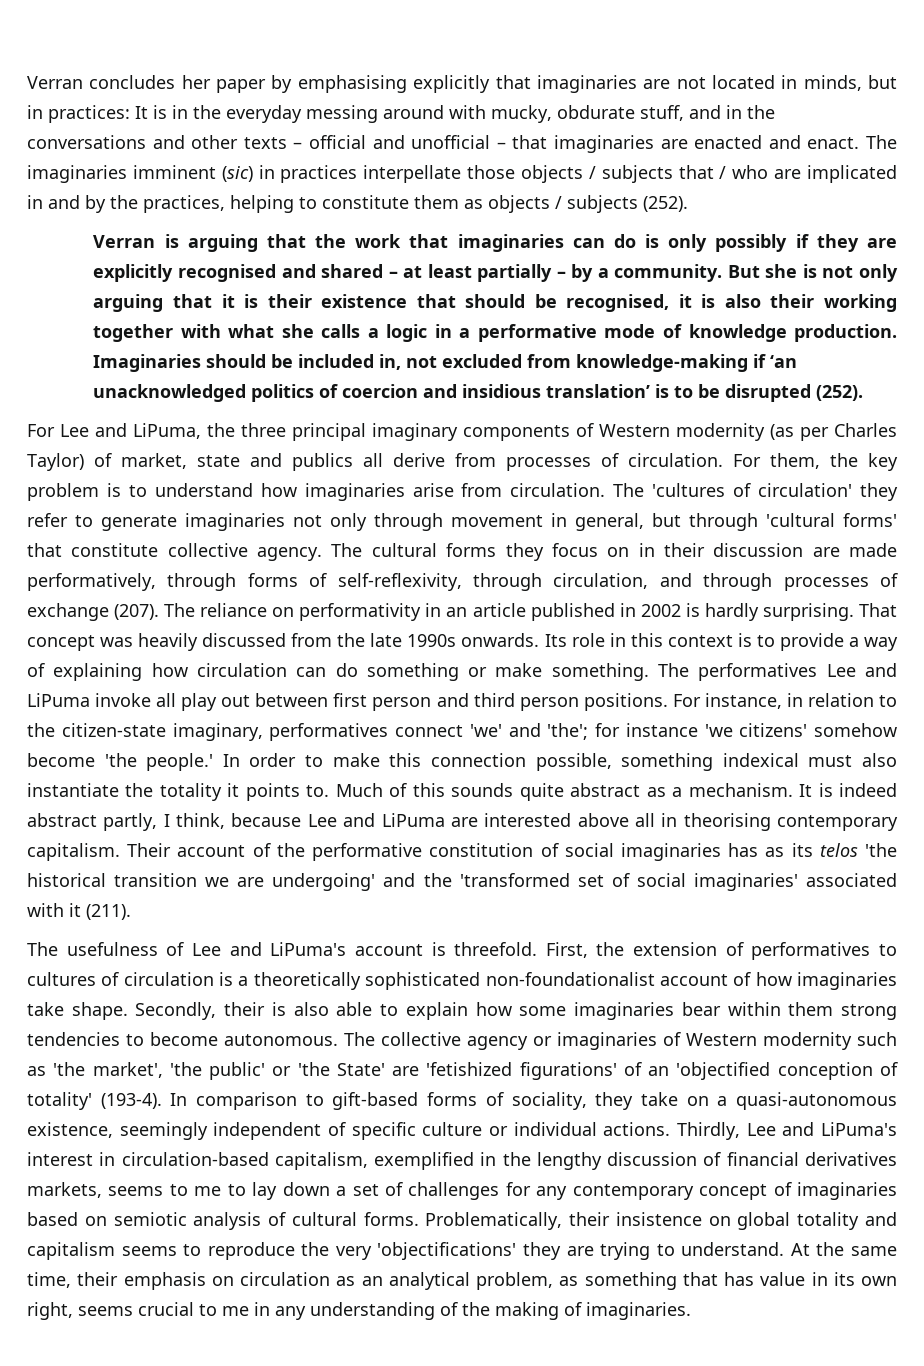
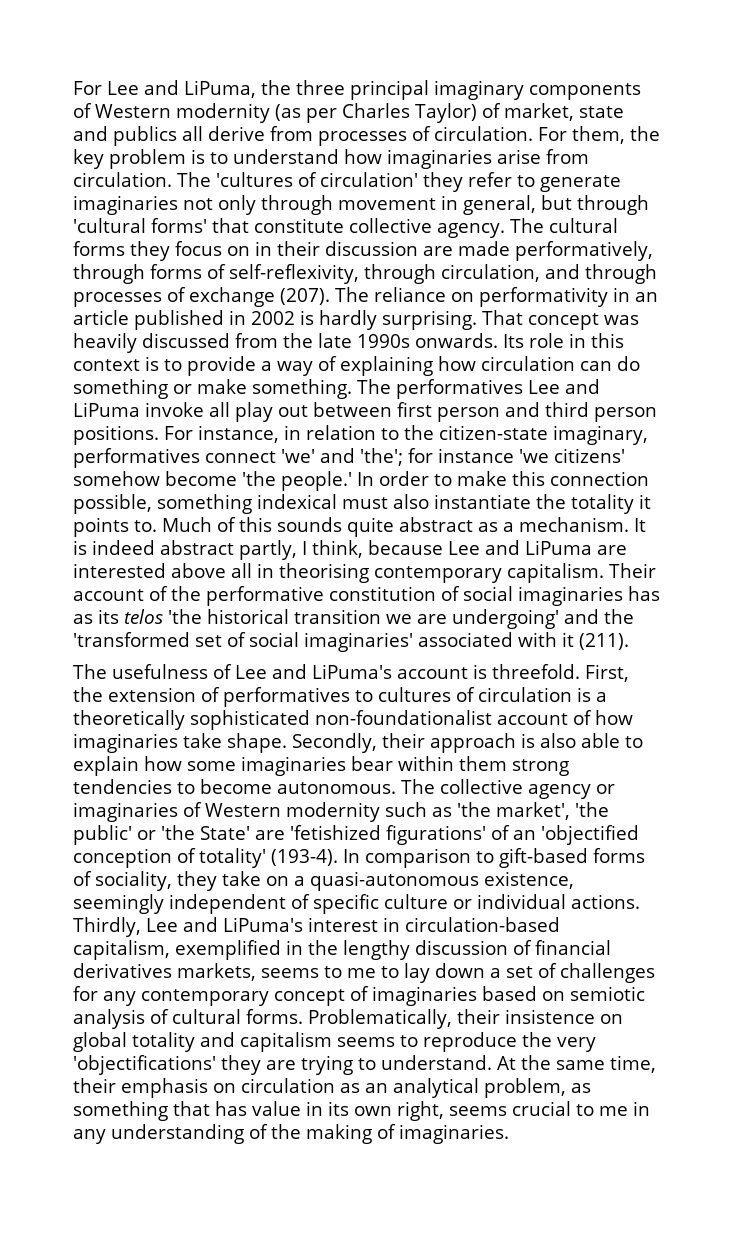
- Verran concludes her paper by emphasising explicitly that imaginaries are not located in minds, but in practices: It is in the everyday messing around with mucky, obdurate stuff, and in the conversations and other texts – official and unofficial – that imaginaries are enacted and enact. The imaginaries imminent (sic) in practices interpellate those objects / subjects that / who are implicated in and by the practices, helping to constitute them as objects / subjects (252).
- Verran is arguing that the work that imaginaries can do is only possibly if they are explicitly recognised and shared – at least partially – by a community. But she is not only arguing that it is their existence that should be recognised, it is also their working together with what she calls a logic in a performative mode of knowledge production. Imaginaries should be included in, not excluded from knowledge-making if ‘an unacknowledged politics of coercion and insidious translation’ is to be disrupted (252).
- Secondly, their is also able to explain how some imaginaries bear within them strong tendencies to become autonomous.
+ Secondly, their approach is also able to explain how some imaginaries bear within them strong tendencies to become autonomous.

